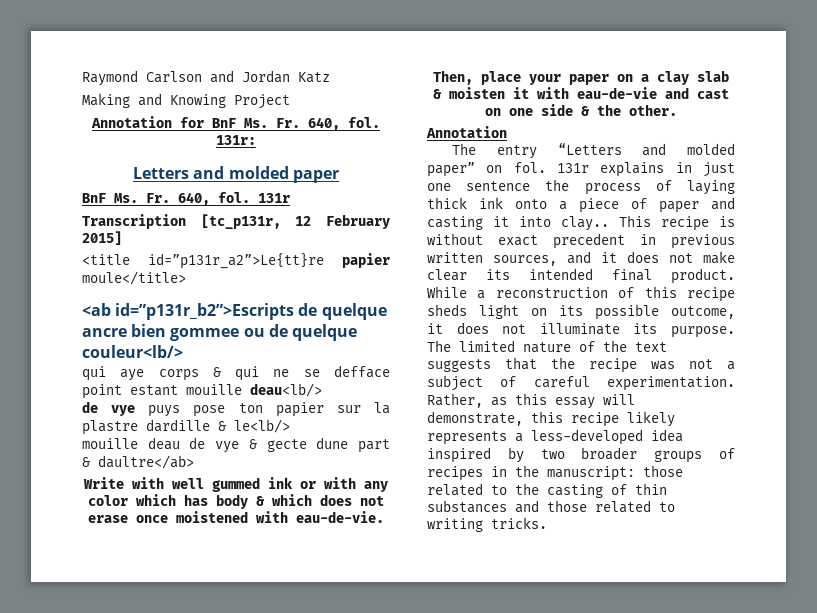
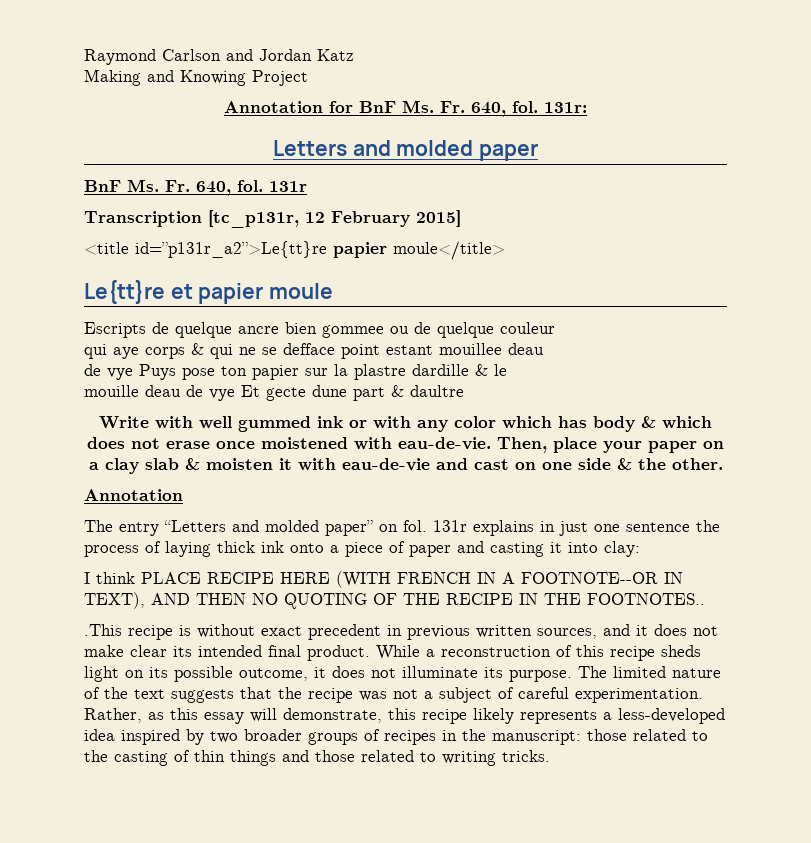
- <ab id=”p131r_b2”>Escripts de quelque ancre bien gommee ou de quelque couleur<lb/>
+ Le{tt}re et papier moule
+ Escripts de quelque ancre bien gommee ou de quelque couleur
- qui aye corps & qui ne se defface point estant mouille deau<lb/>
- de vye puys pose ton papier sur la plastre dardille & le<lb/>
+ qui aye corps & qui ne se defface point estant mouillee deau
+ de vye Puys pose ton papier sur la plastre dardille & le
- mouille deau de vye & gecte dune part & daultre</ab>
+ mouille deau de vye Et gecte dune part & daultre
- 131r explains in just one sentence the process of laying thick ink onto a piece of paper and casting it into clay.. This recipe is without exact precedent in previous written sources, and it does not make clear its intended final product.
+ 131r explains in just one sentence the process of laying thick ink onto a piece of paper and casting it into clay:
+ I think PLACE RECIPE HERE (WITH FRENCH IN A FOOTNOTE--OR IN TEXT), AND THEN NO QUOTING OF THE RECIPE IN THE FOOTNOTES..
+ .This recipe is without exact precedent in previous written sources, and it does not make clear its intended final product.
- Rather, as this essay will demonstrate, this recipe likely represents a less-developed idea inspired by two broader groups of recipes in the manuscript: those related to the casting of thin substances and those related to writing tricks.
+ Rather, as this essay will demonstrate, this recipe likely represents a less-developed idea inspired by two broader groups of recipes in the manuscript: those related to the casting of thin things and those related to writing tricks.

